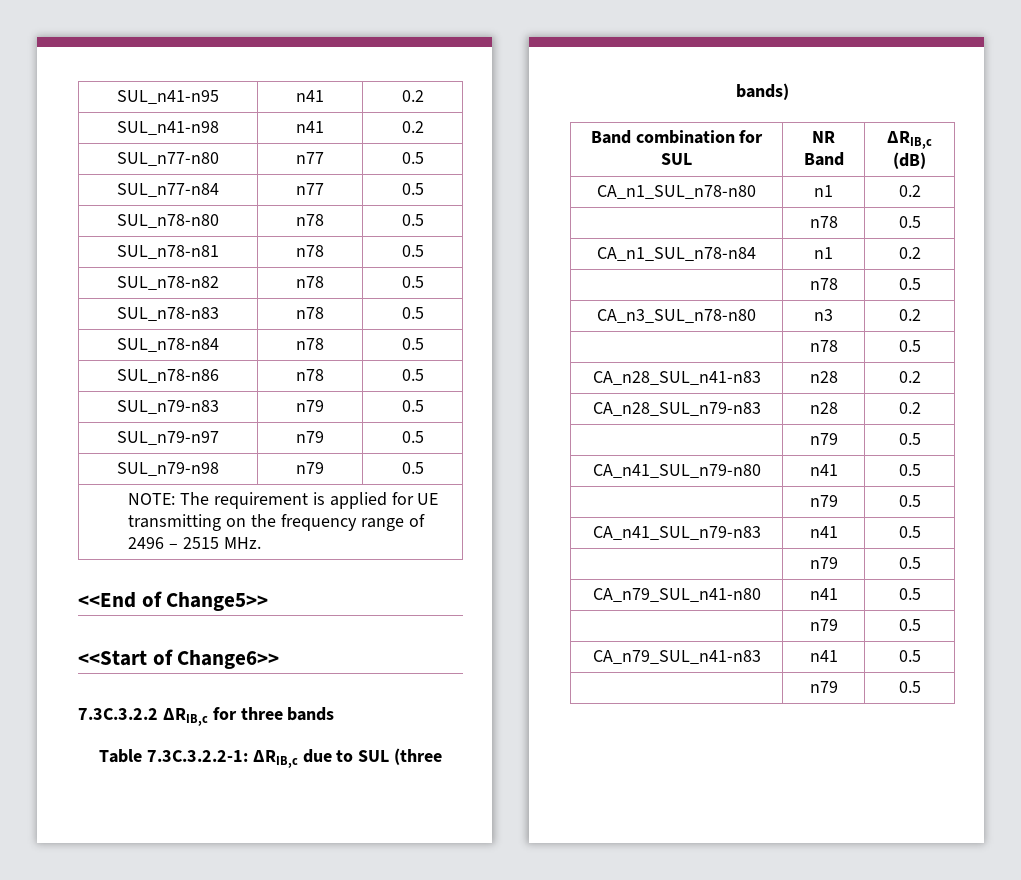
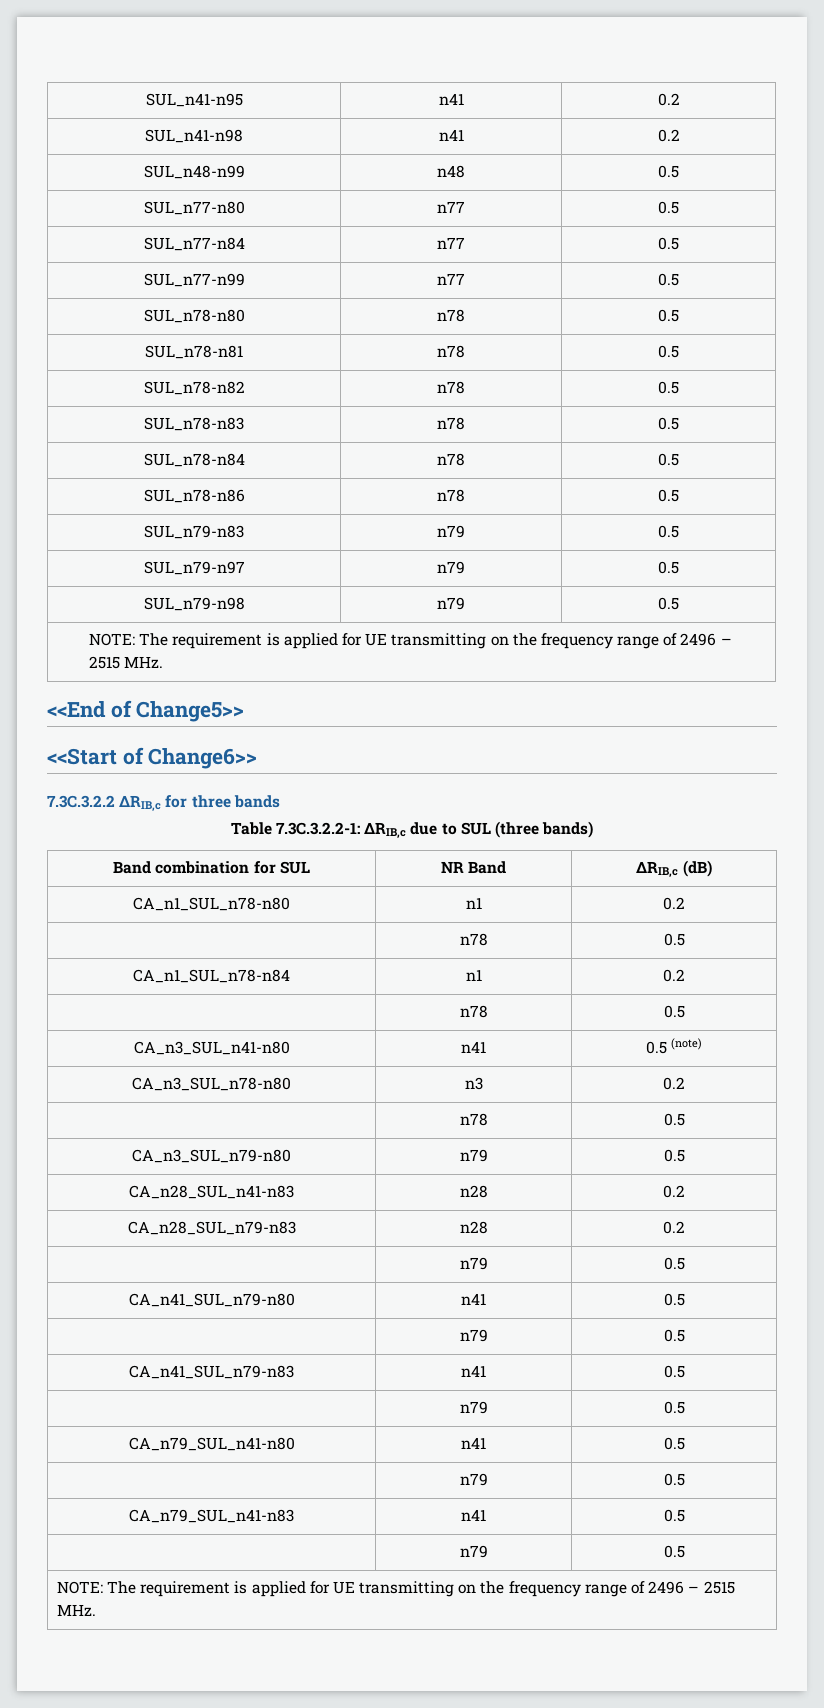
+ SUL_n48-n99 | n48 | 0.5
+ SUL_n77-n99 | n77 | 0.5
+ CA_n3_SUL_n41-n80 | n41 | 0.5 (note)
+ CA_n3_SUL_n79-n80 | n79 | 0.5
  CA_n79_SUL_n41-n83 | n41 | 0.5
  | n79 | 0.5
+ NOTE: The requirement is applied for UE transmitting on the frequency range of 2496 – 2515 MHz.

